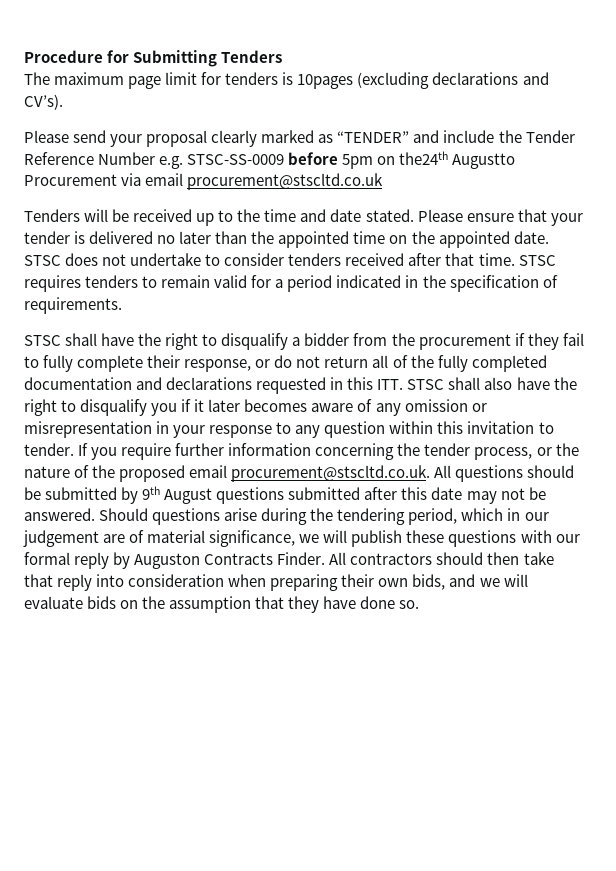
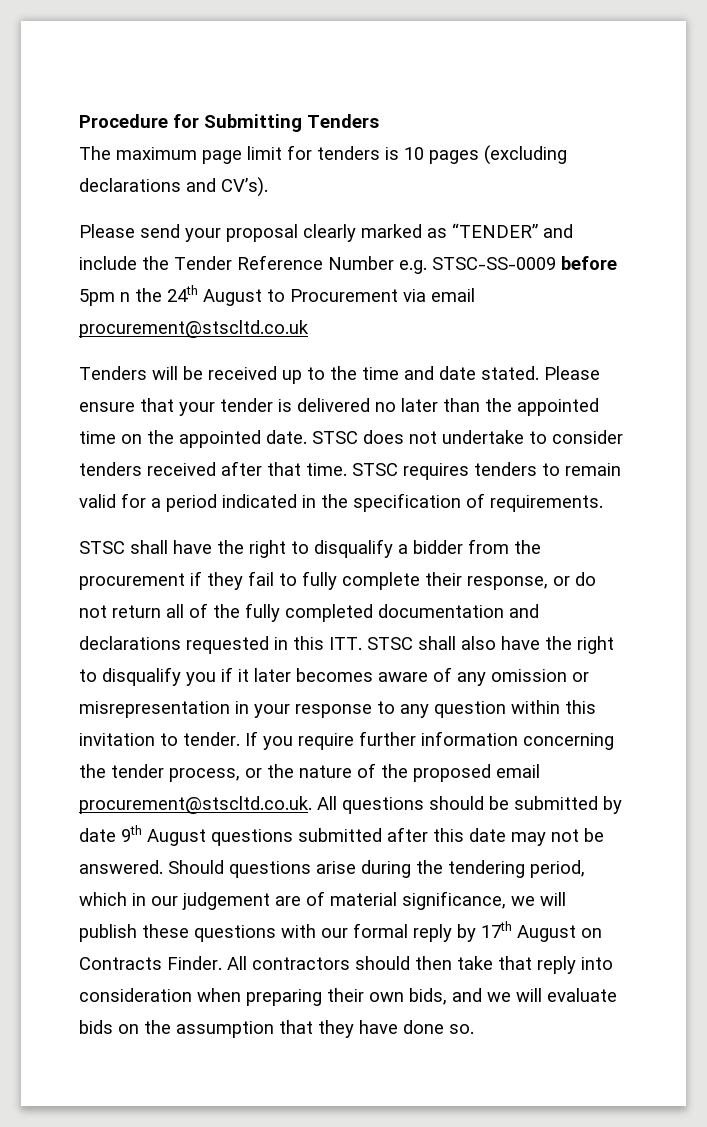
- The maximum page limit for tenders is 10pages (excluding declarations and CV’s).
+ The maximum page limit for tenders is 10 pages (excluding declarations and CV’s).
- Please send your proposal clearly marked as “TENDER” and include the Tender Reference Number e.g. STSC-SS-0009 before 5pm on the24th Augustto Procurement via email procurement@stscltd.co.uk
+ Please send your proposal clearly marked as “TENDER” and include the Tender Reference Number e.g. STSC-SS-0009 before 5pm n the 24th August to Procurement via email procurement@stscltd.co.uk
- If you require further information concerning the tender process, or the nature of the proposed email procurement@stscltd.co.uk. All questions should be submitted by 9th August questions submitted after this date may not be answered.
+ If you require further information concerning the tender process, or the nature of the proposed email procurement@stscltd.co.uk. All questions should be submitted by date 9th August questions submitted after this date may not be answered.
- Should questions arise during the tendering period, which in our judgement are of material significance, we will publish these questions with our formal reply by Auguston Contracts Finder.
+ Should questions arise during the tendering period, which in our judgement are of material significance, we will publish these questions with our formal reply by 17th August on Contracts Finder.

